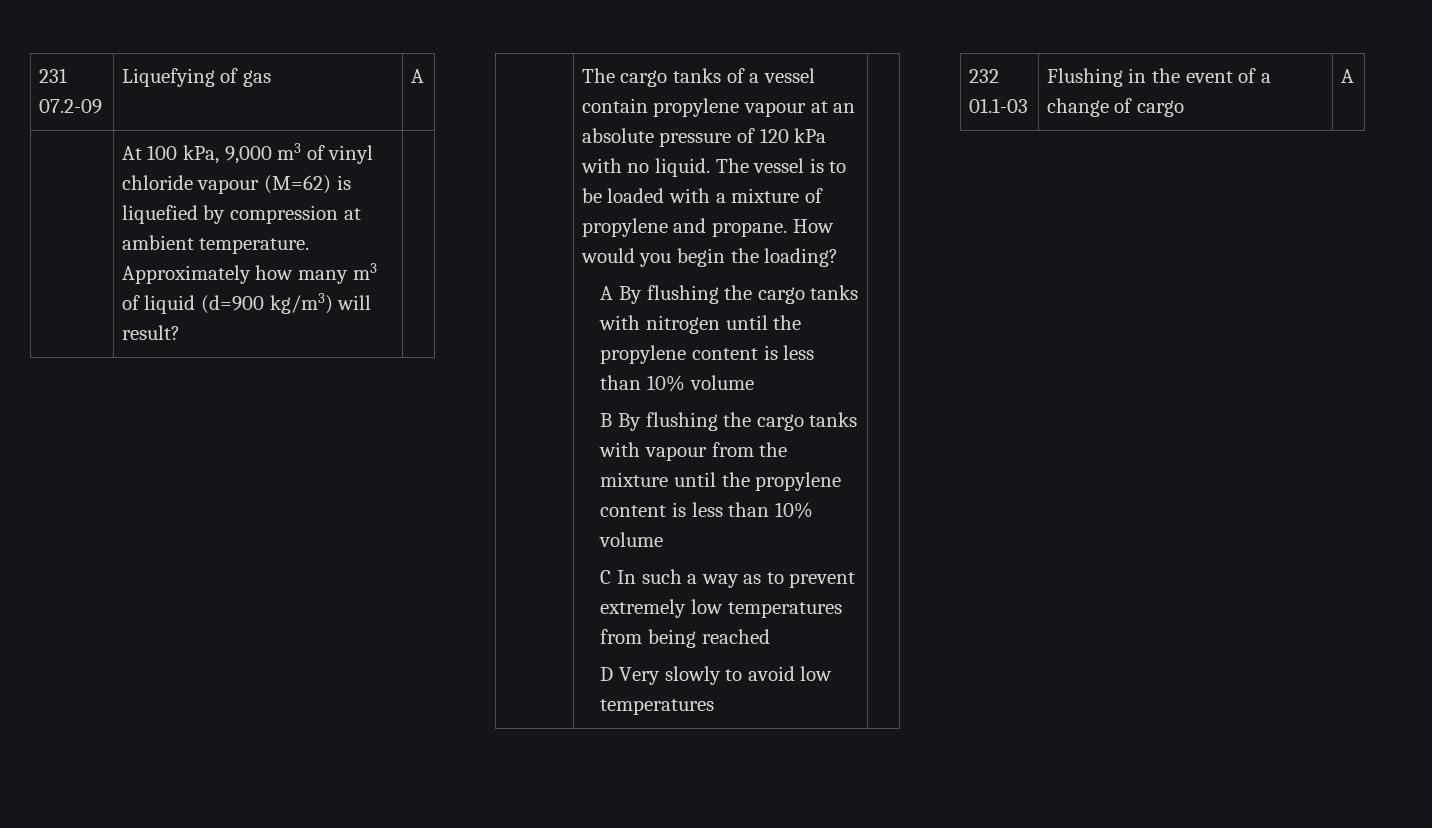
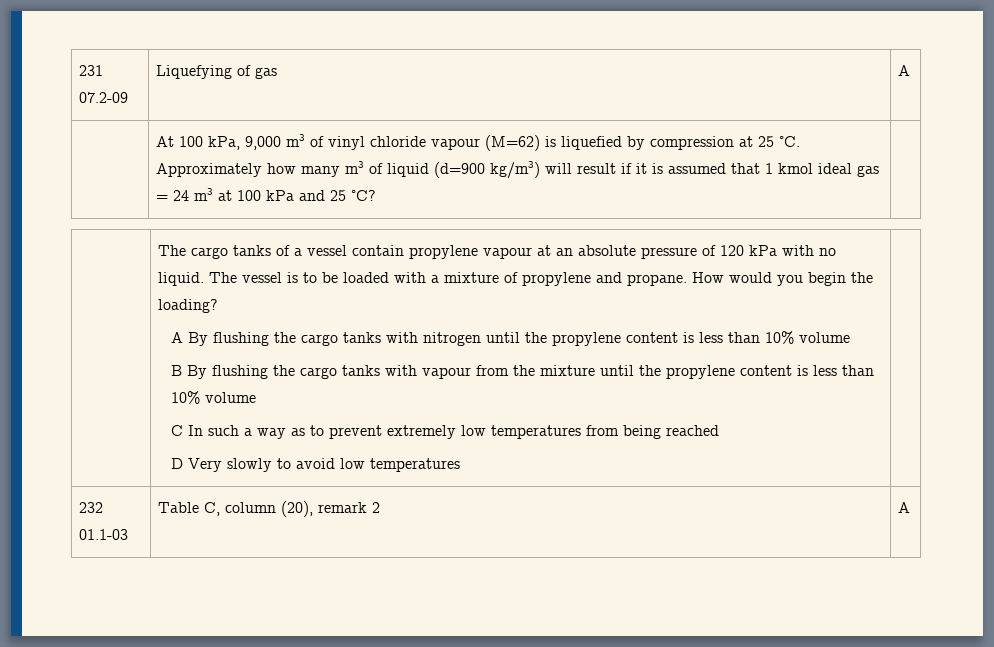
- At 100 kPa, 9,000 m3 of vinyl chloride vapour (M=62) is liquefied by compression at ambient temperature.
+ At 100 kPa, 9,000 m3 of vinyl chloride vapour (M=62) is liquefied by compression at 25 °C.
- Approximately how many m3 of liquid (d=900 kg/m3) will result?
+ Approximately how many m3 of liquid (d=900 kg/m3) will result if it is assumed that 1 kmol ideal gas = 24 m3 at 100 kPa and 25 °C?
- 232 01.1-03 | Flushing in the event of a change of cargo | A
+ 232 01.1-03 | Table C, column (20), remark 2 | A

